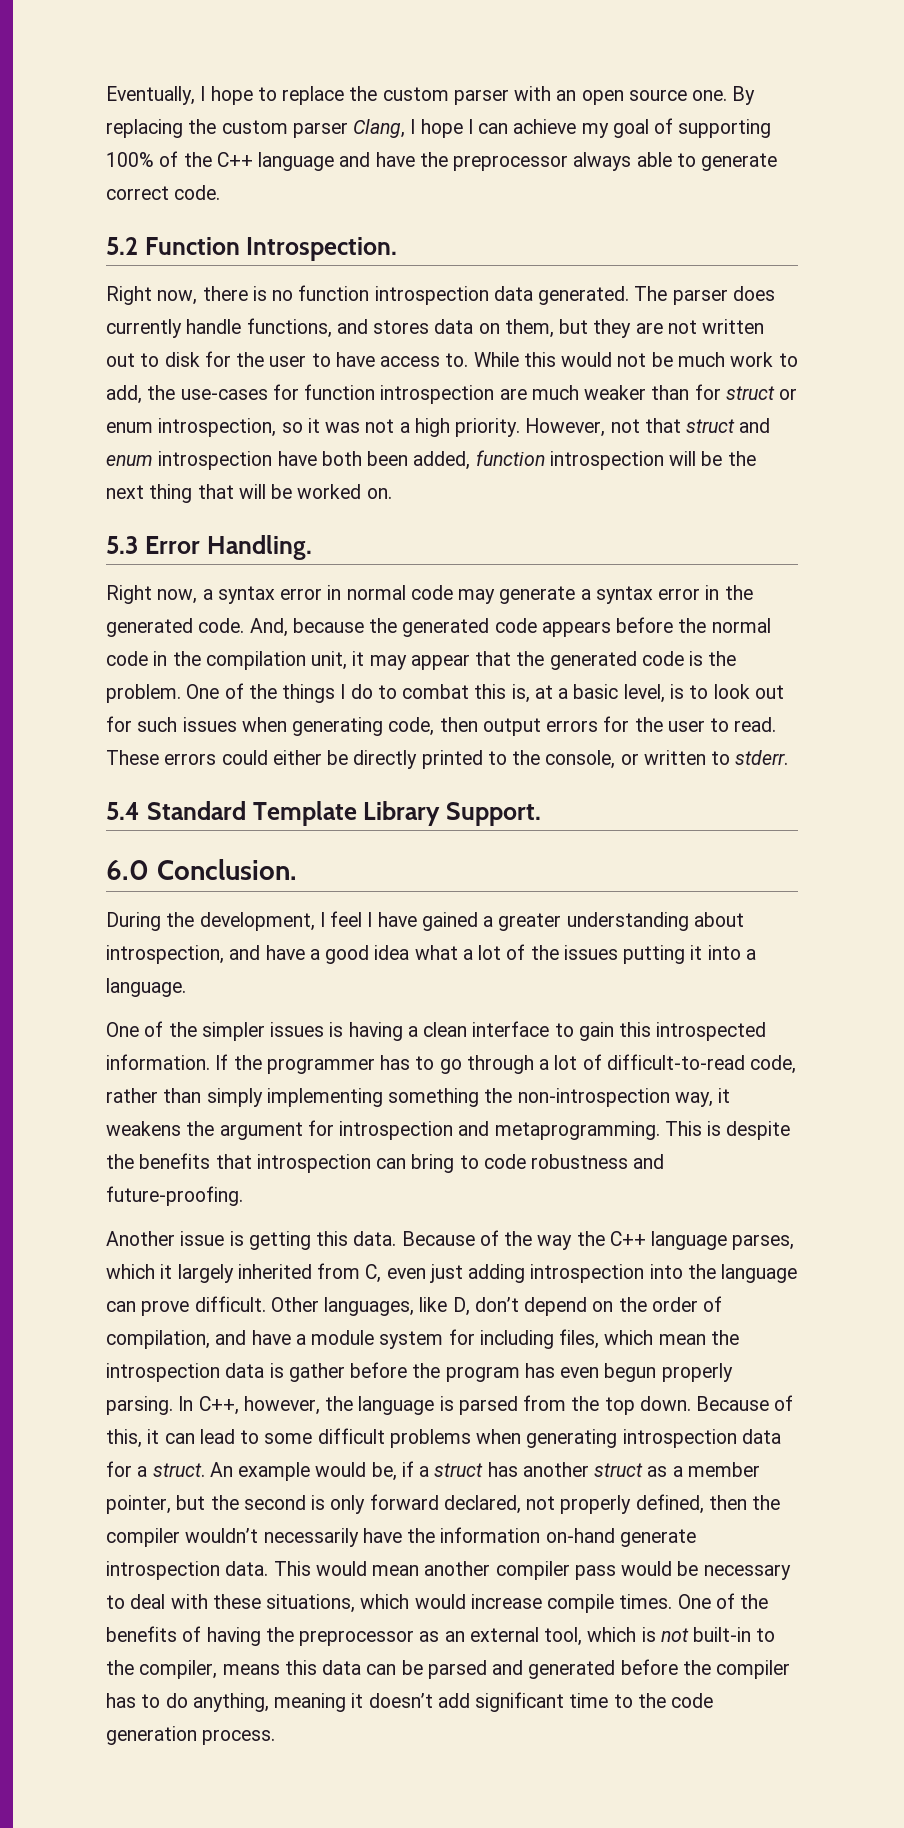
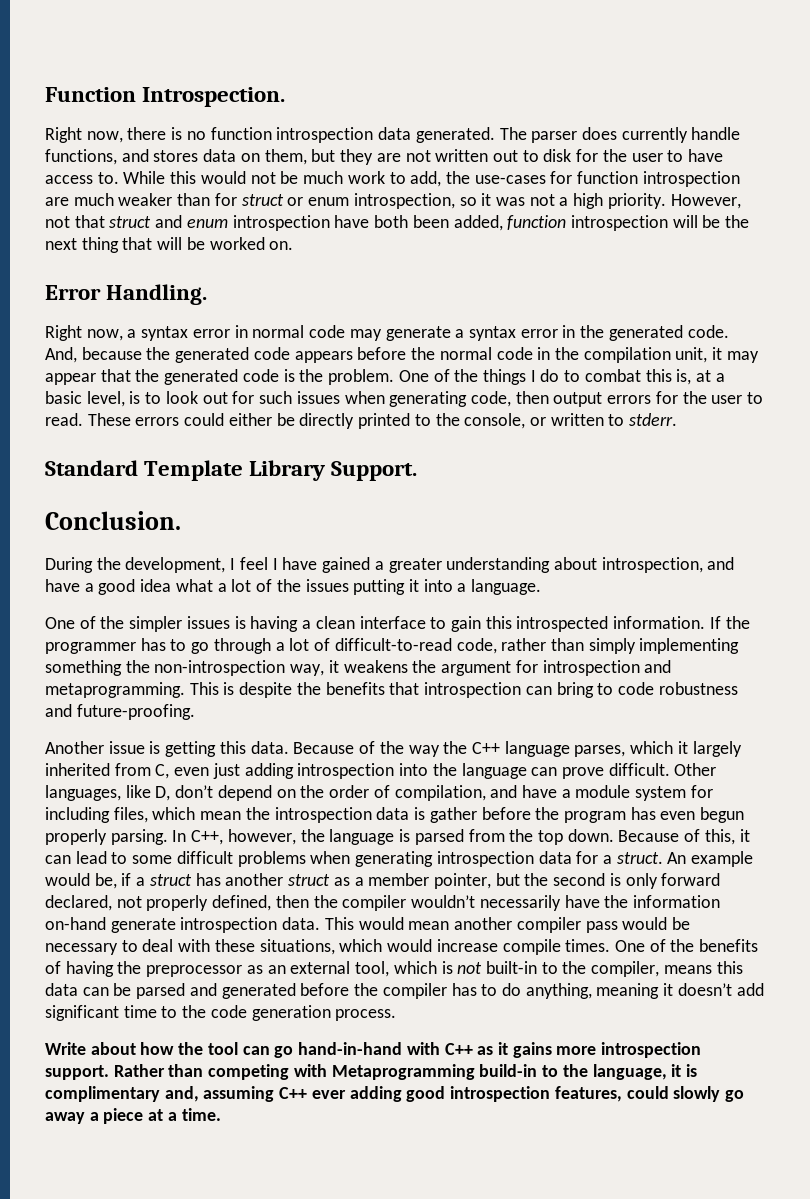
- Eventually, I hope to replace the custom parser with an open source one. By replacing the custom parser Clang, I hope I can achieve my goal of supporting 100% of the C++ language and have the preprocessor always able to generate correct code.
- 5.2 Function Introspection.
+ Function Introspection.
- 5.3 Error Handling.
+ Error Handling.
- 5.4 Standard Template Library Support.
+ Standard Template Library Support.
- 6.0 Conclusion.
+ Conclusion.
+ Write about how the tool can go hand-in-hand with C++ as it gains more introspection support. Rather than competing with Metaprogramming build-in to the language, it is complimentary and, assuming C++ ever adding good introspection features, could slowly go away a piece at a time.

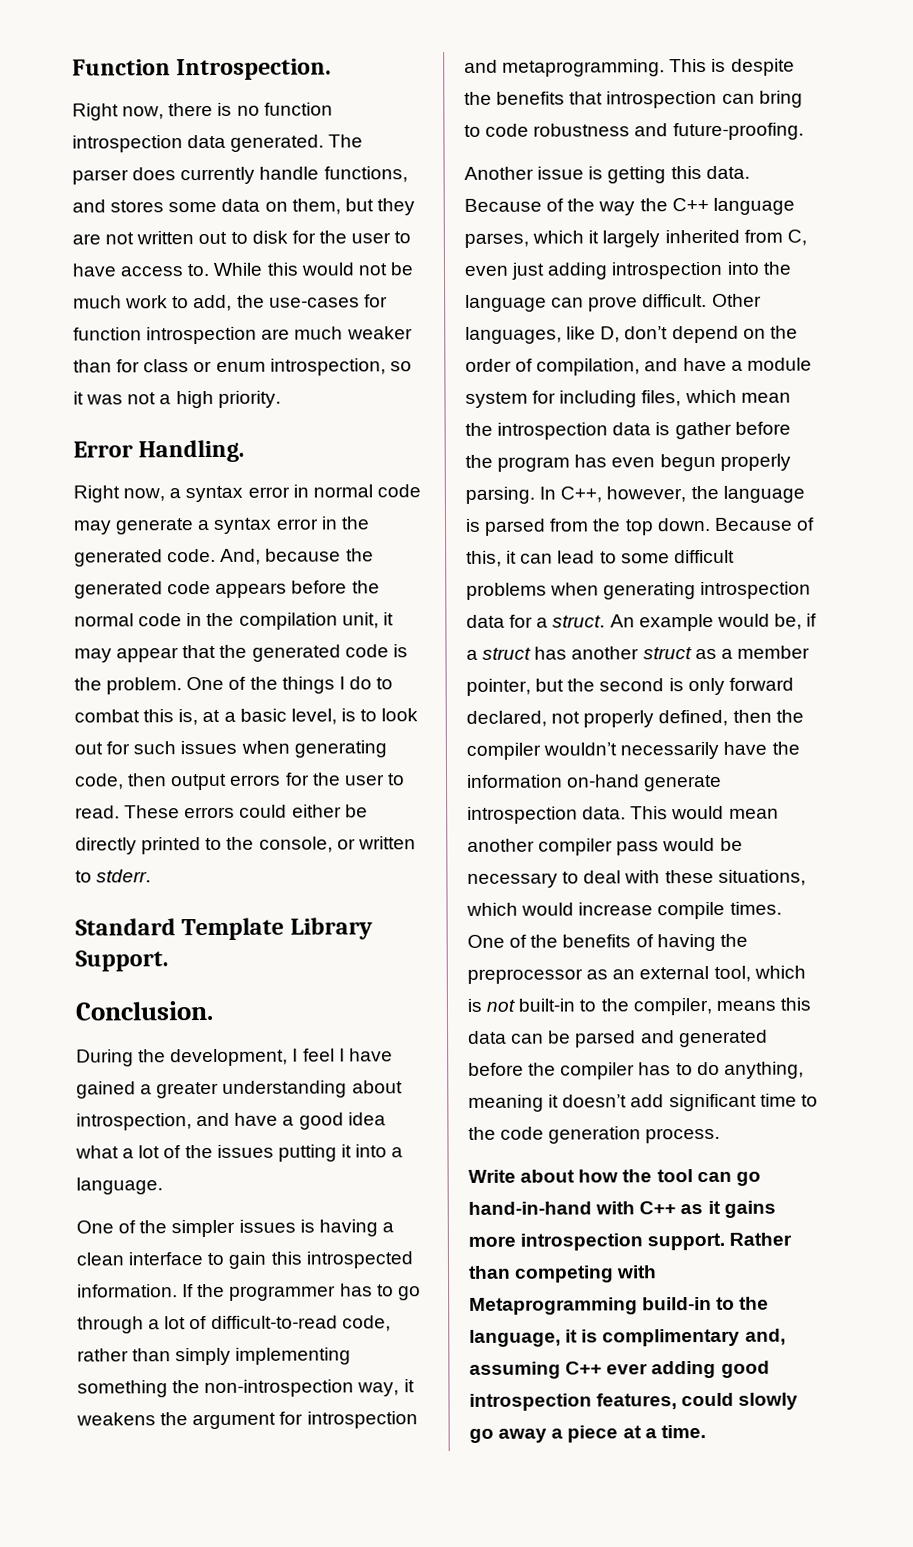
- The parser does currently handle functions, and stores data on them, but they are not written out to disk for the user to have access to.
+ The parser does currently handle functions, and stores some data on them, but they are not written out to disk for the user to have access to.
- While this would not be much work to add, the use-cases for function introspection are much weaker than for struct or enum introspection, so it was not a high priority. However, not that struct and enum introspection have both been added, function introspection will be the next thing that will be worked on.
+ While this would not be much work to add, the use-cases for function introspection are much weaker than for class or enum introspection, so it was not a high priority.

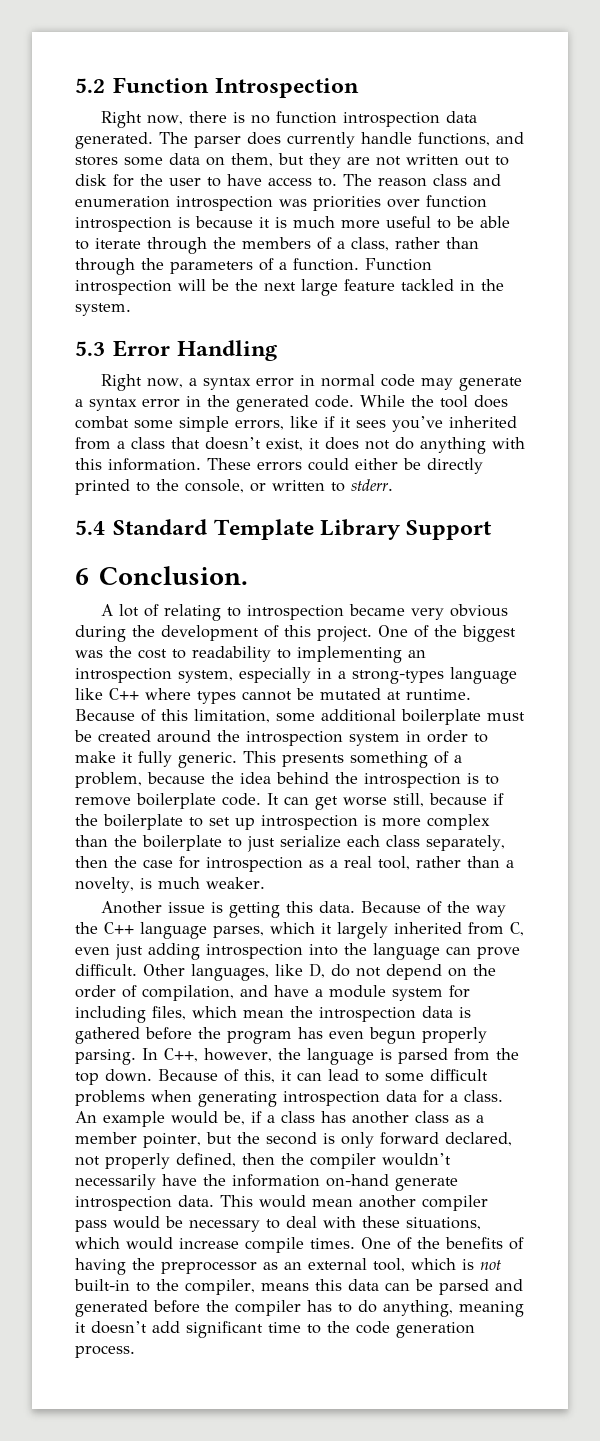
- Function Introspection.
+ 5.2 Function Introspection
- While this would not be much work to add, the use-cases for function introspection are much weaker than for class or enum introspection, so it was not a high priority.
- Error Handling.
+ The reason class and enumeration introspection was priorities over function introspection is because it is much more useful to be able to iterate through the members of a class, rather than through the parameters of a function. Function introspection will be the next large feature tackled in the system.
+ 5.3 Error Handling
- And, because the generated code appears before the normal code in the compilation unit, it may appear that the generated code is the problem. One of the things I do to combat this is, at a basic level, is to look out for such issues when generating code, then output errors for the user to read.
+ While the tool does combat some simple errors, like if it sees you’ve inherited from a class that doesn’t exist, it does not do anything with this information.
- Standard Template Library Support.
- Conclusion.
+ 5.4 Standard Template Library Support
+ 6 Conclusion.
- During the development, I feel I have gained a greater understanding about introspection, and have a good idea what a lot of the issues putting it into a language.
- One of the simpler issues is having a clean interface to gain this introspected information. If the programmer has to go through a lot of difficult-to-read code, rather than simply implementing something the non-introspection way, it weakens the argument for introspection and metaprogramming. This is despite the benefits that introspection can bring to code robustness and future-proofing.
+ A lot of relating to introspection became very obvious during the development of this project. One of the biggest was the cost to readability to implementing an introspection system, especially in a strong-types language like C++ where types cannot be mutated at runtime. Because of this limitation, some additional boilerplate must be created around the introspection system in order to make it fully generic. This presents something of a problem, because the idea behind the introspection is to remove boilerplate code. It can get worse still, because if the boilerplate to set up introspection is more complex than the boilerplate to just serialize each class separately, then the case for introspection as a real tool, rather than a novelty, is much weaker.
- Other languages, like D, don’t depend on the order of compilation, and have a module system for including files, which mean the introspection data is gather before the program has even begun properly parsing.
+ Other languages, like D, do not depend on the order of compilation, and have a module system for including files, which mean the introspection data is gathered before the program has even begun properly parsing.
- Because of this, it can lead to some difficult problems when generating introspection data for a struct.
+ Because of this, it can lead to some difficult problems when generating introspection data for a class.
- An example would be, if a struct has another struct as a member pointer, but the second is only forward declared, not properly defined, then the compiler wouldn’t necessarily have the information on-hand generate introspection data.
+ An example would be, if a class has another class as a member pointer, but the second is only forward declared, not properly defined, then the compiler wouldn’t necessarily have the information on-hand generate introspection data.
- Write about how the tool can go hand-in-hand with C++ as it gains more introspection support. Rather than competing with Metaprogramming build-in to the language, it is complimentary and, assuming C++ ever adding good introspection features, could slowly go away a piece at a time.

